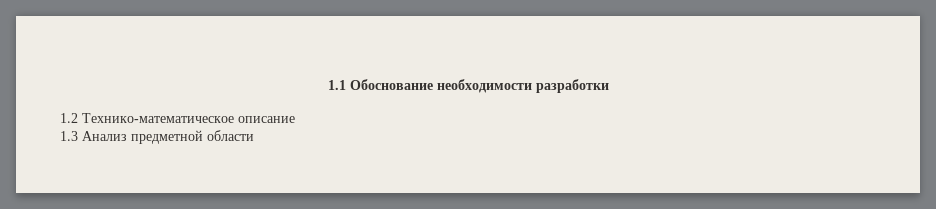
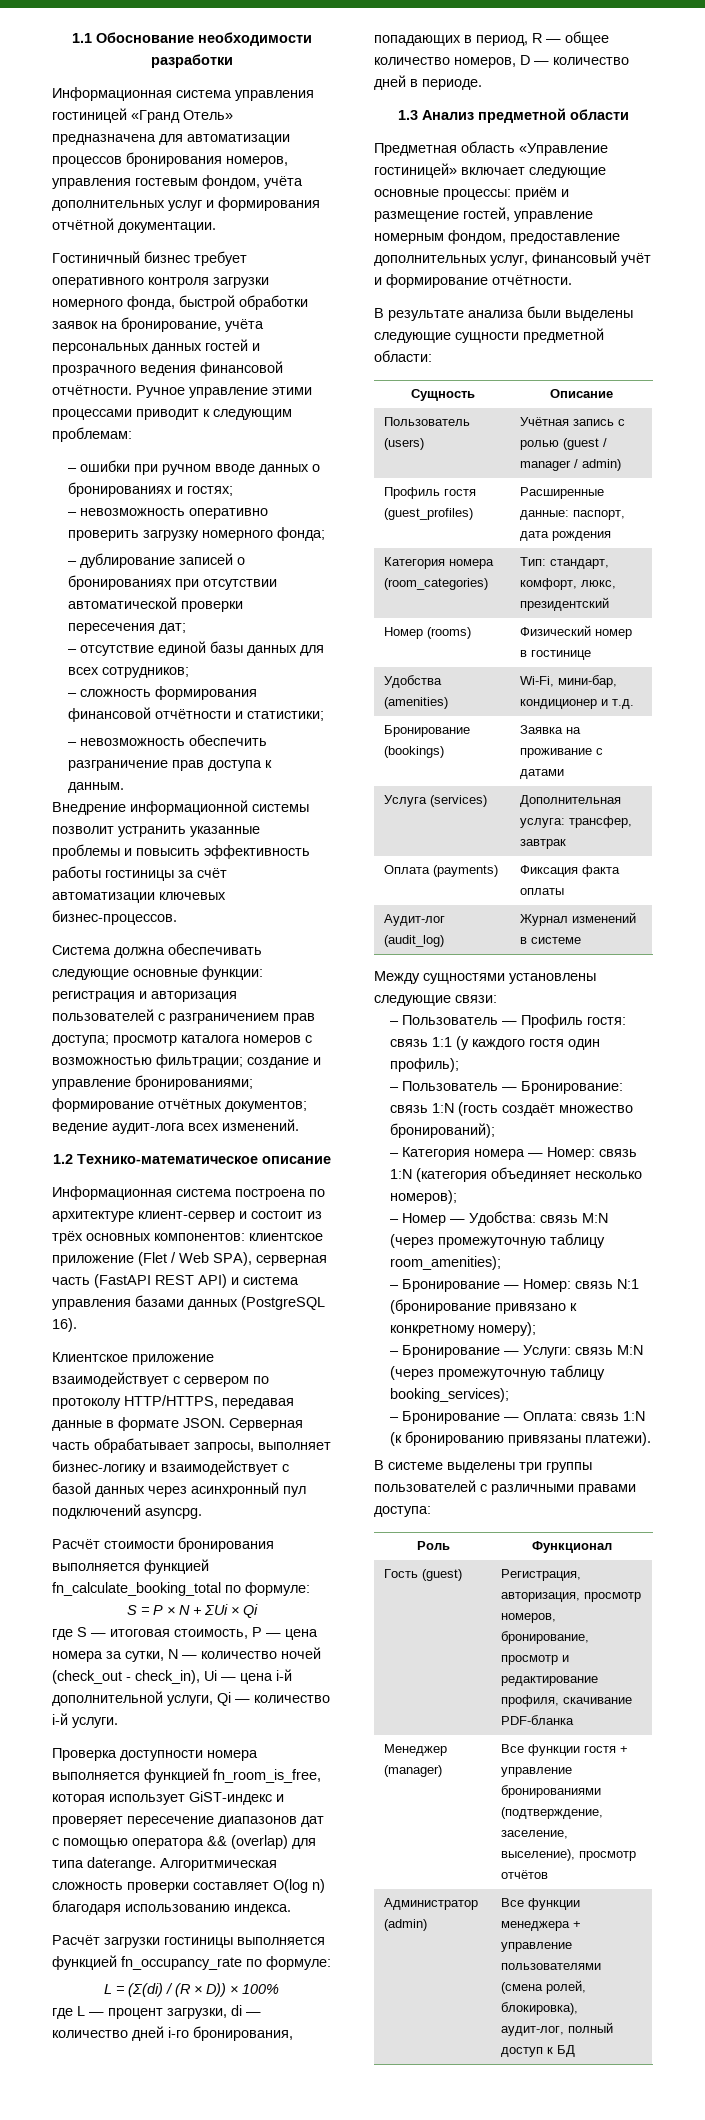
+ Информационная система управления гостиницей «Гранд Отель» предназначена для автоматизации процессов бронирования номеров, управления гостевым фондом, учёта дополнительных услуг и формирования отчётной документации.
+ Гостиничный бизнес требует оперативного контроля загрузки номерного фонда, быстрой обработки заявок на бронирование, учёта персональных данных гостей и прозрачного ведения финансовой отчётности. Ручное управление этими процессами приводит к следующим проблемам:
+ – ошибки при ручном вводе данных о бронированиях и гостях;
+ – невозможность оперативно проверить загрузку номерного фонда;
+ – дублирование записей о бронированиях при отсутствии автоматической проверки пересечения дат;
+ – отсутствие единой базы данных для всех сотрудников;
+ – сложность формирования финансовой отчётности и статистики;
+ – невозможность обеспечить разграничение прав доступа к данным.
+ Внедрение информационной системы позволит устранить указанные проблемы и повысить эффективность работы гостиницы за счёт автоматизации ключевых бизнес-процессов.
+ Система должна обеспечивать следующие основные функции: регистрация и авторизация пользователей с разграничением прав доступа; просмотр каталога номеров с возможностью фильтрации; создание и управление бронированиями; формирование отчётных документов; ведение аудит-лога всех изменений.
  1.2 Технико-математическое описание
+ Информационная система построена по архитектуре клиент-сервер и состоит из трёх основных компонентов: клиентское приложение (Flet / Web SPA), серверная часть (FastAPI REST API) и система управления базами данных (PostgreSQL 16).
+ Клиентское приложение взаимодействует с сервером по протоколу HTTP/HTTPS, передавая данные в формате JSON. Серверная часть обрабатывает запросы, выполняет бизнес-логику и взаимодействует с базой данных через асинхронный пул подключений asyncpg.
+ Расчёт стоимости бронирования выполняется функцией fn_calculate_booking_total по формуле:
+ S = P × N + ΣUi × Qi
+ где S — итоговая стоимость, P — цена номера за сутки, N — количество ночей (check_out - check_in), Ui — цена i-й дополнительной услуги, Qi — количество i-й услуги.
+ Проверка доступности номера выполняется функцией fn_room_is_free, которая использует GiST-индекс и проверяет пересечение диапазонов дат с помощью оператора && (overlap) для типа daterange. Алгоритмическая сложность проверки составляет O(log n) благодаря использованию индекса.
+ Расчёт загрузки гостиницы выполняется функцией fn_occupancy_rate по формуле:
+ L = (Σ(di) / (R × D)) × 100%
+ где L — процент загрузки, di — количество дней i-го бронирования, попадающих в период, R — общее количество номеров, D — количество дней в периоде.
  1.3 Анализ предметной области
+ Предметная область «Управление гостиницей» включает следующие основные процессы: приём и размещение гостей, управление номерным фондом, предоставление дополнительных услуг, финансовый учёт и формирование отчётности.
+ В результате анализа были выделены следующие сущности предметной области:
+ Сущность | Описание
+ Пользователь (users) | Учётная запись с ролью (guest / manager / admin)
+ Профиль гостя (guest_profiles) | Расширенные данные: паспорт, дата рождения
+ Категория номера (room_categories) | Тип: стандарт, комфорт, люкс, президентский
+ Номер (rooms) | Физический номер в гостинице
+ Удобства (amenities) | Wi-Fi, мини-бар, кондиционер и т.д.
+ Бронирование (bookings) | Заявка на проживание с датами
+ Услуга (services) | Дополнительная услуга: трансфер, завтрак
+ Оплата (payments) | Фиксация факта оплаты
+ Аудит-лог (audit_log) | Журнал изменений в системе
+ Между сущностями установлены следующие связи:
+ – Пользователь — Профиль гостя: связь 1:1 (у каждого гостя один профиль);
+ – Пользователь — Бронирование: связь 1:N (гость создаёт множество бронирований);
+ – Категория номера — Номер: связь 1:N (категория объединяет несколько номеров);
+ – Номер — Удобства: связь M:N (через промежуточную таблицу room_amenities);
+ – Бронирование — Номер: связь N:1 (бронирование привязано к конкретному номеру);
+ – Бронирование — Услуги: связь M:N (через промежуточную таблицу booking_services);
+ – Бронирование — Оплата: связь 1:N (к бронированию привязаны платежи).
+ В системе выделены три группы пользователей с различными правами доступа:
+ Роль | Функционал
+ Гость (guest) | Регистрация, авторизация, просмотр номеров, бронирование, просмотр и редактирование профиля, скачивание PDF-бланка
+ Менеджер (manager) | Все функции гостя + управление бронированиями (подтверждение, заселение, выселение), просмотр отчётов
+ Администратор (admin) | Все функции менеджера + управление пользователями (смена ролей, блокировка), аудит-лог, полный доступ к БД

